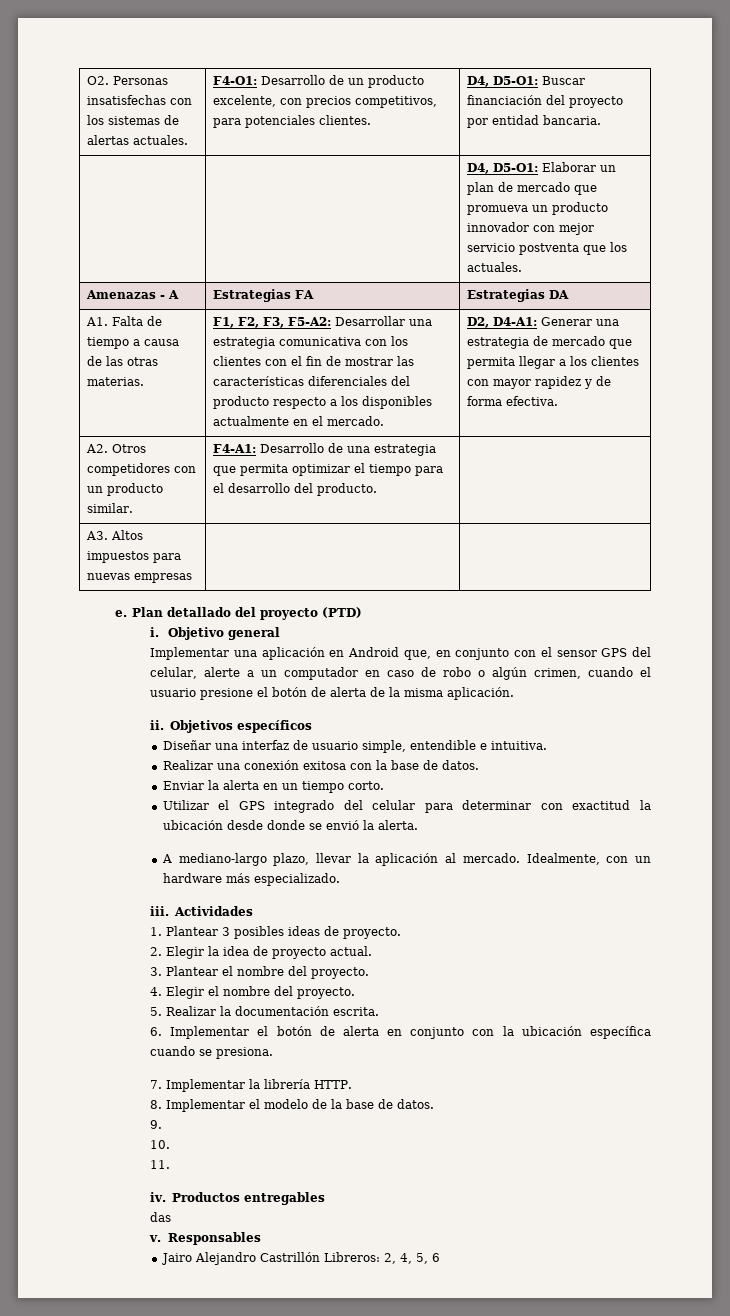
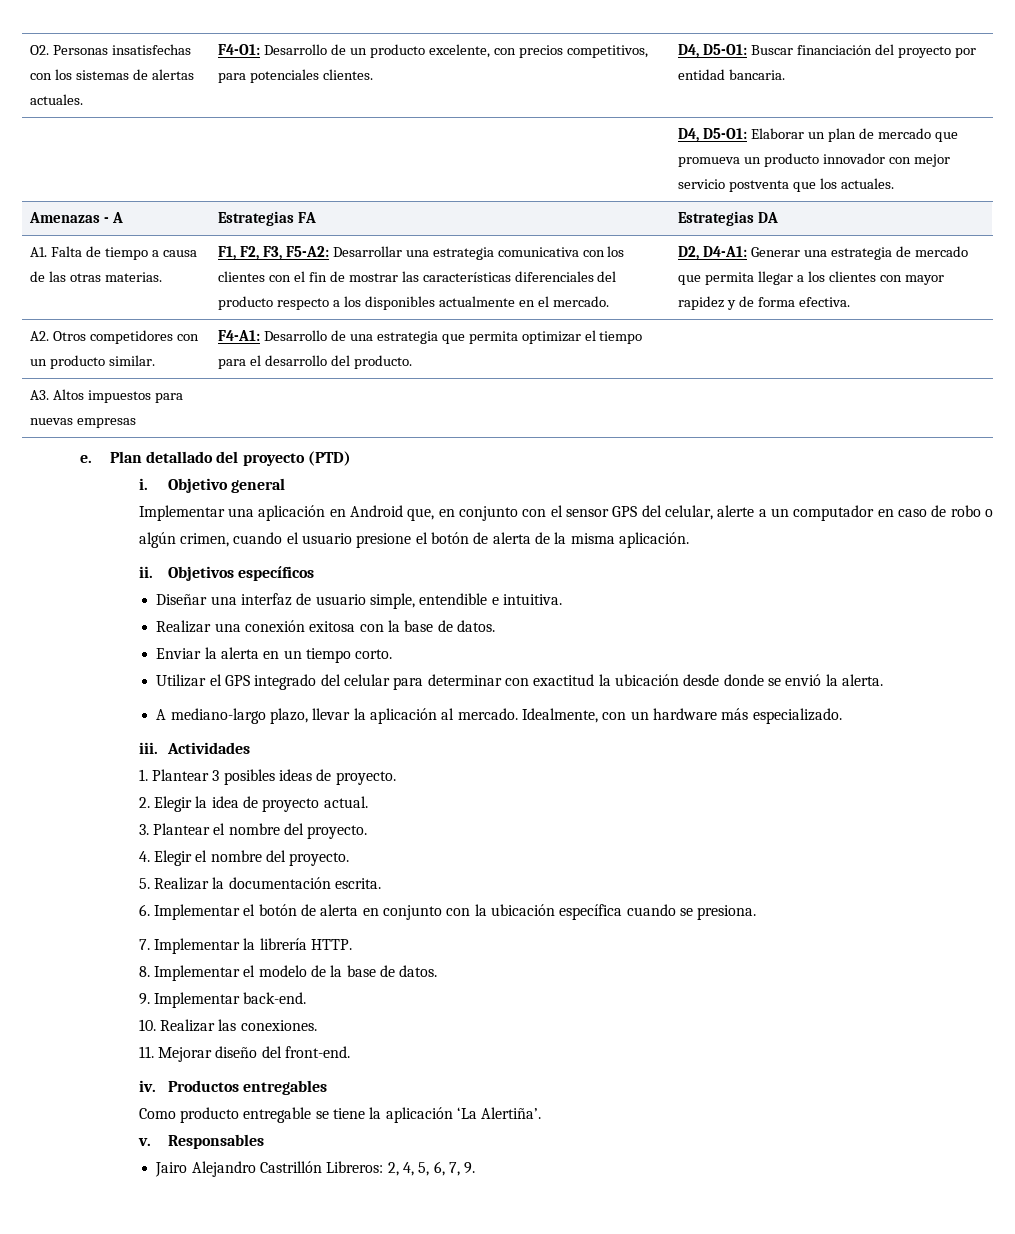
- 9.
+ 9. Implementar back-end.
- 10.
- 11.
+ 10. Realizar las conexiones.
+ 11. Mejorar diseño del front-end.
  iv. Productos entregables
- das
+ Como producto entregable se tiene la aplicación ‘La Alertiña’.
- Jairo Alejandro Castrillón Libreros: 2, 4, 5, 6
+ Jairo Alejandro Castrillón Libreros: 2, 4, 5, 6, 7, 9.

